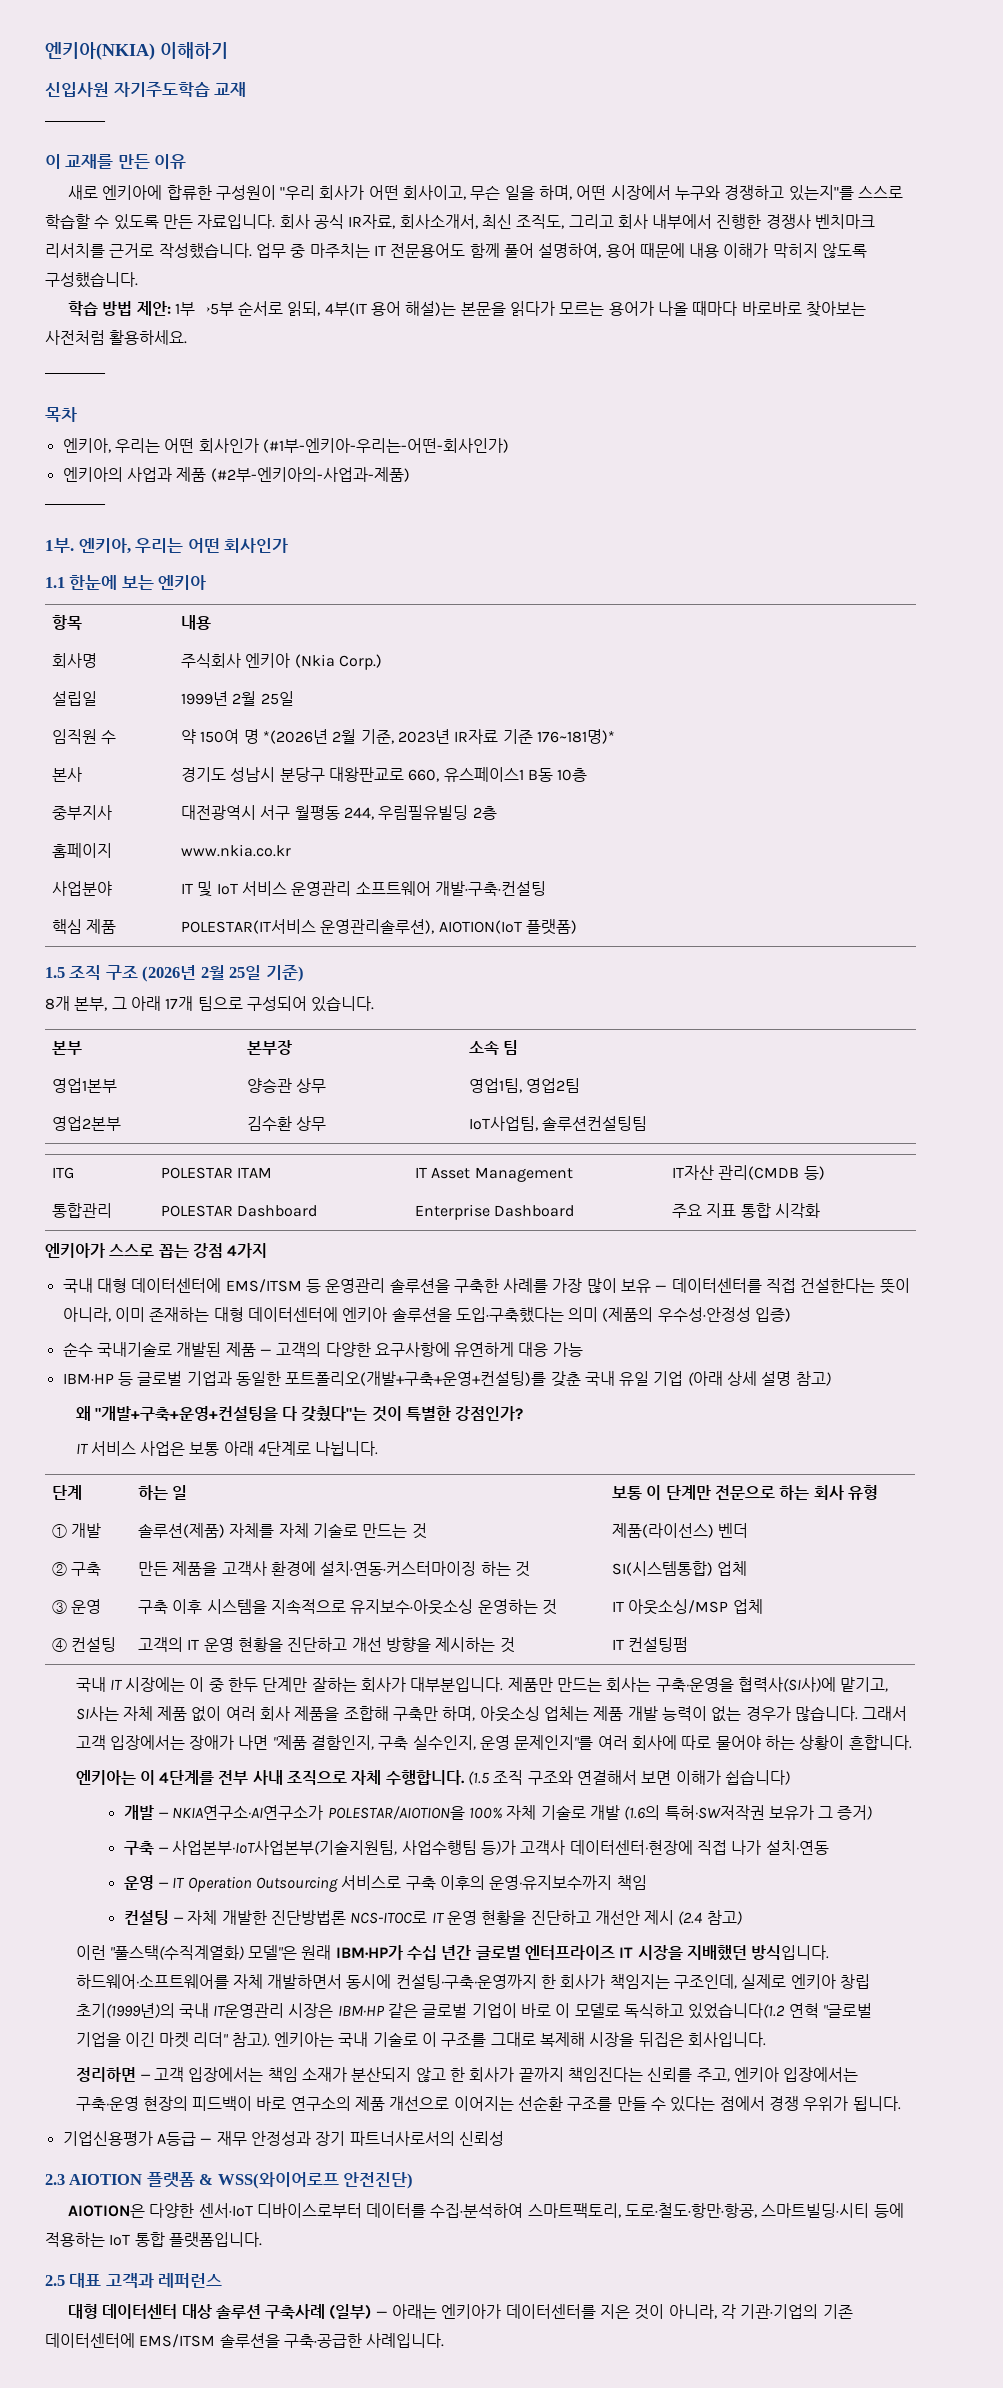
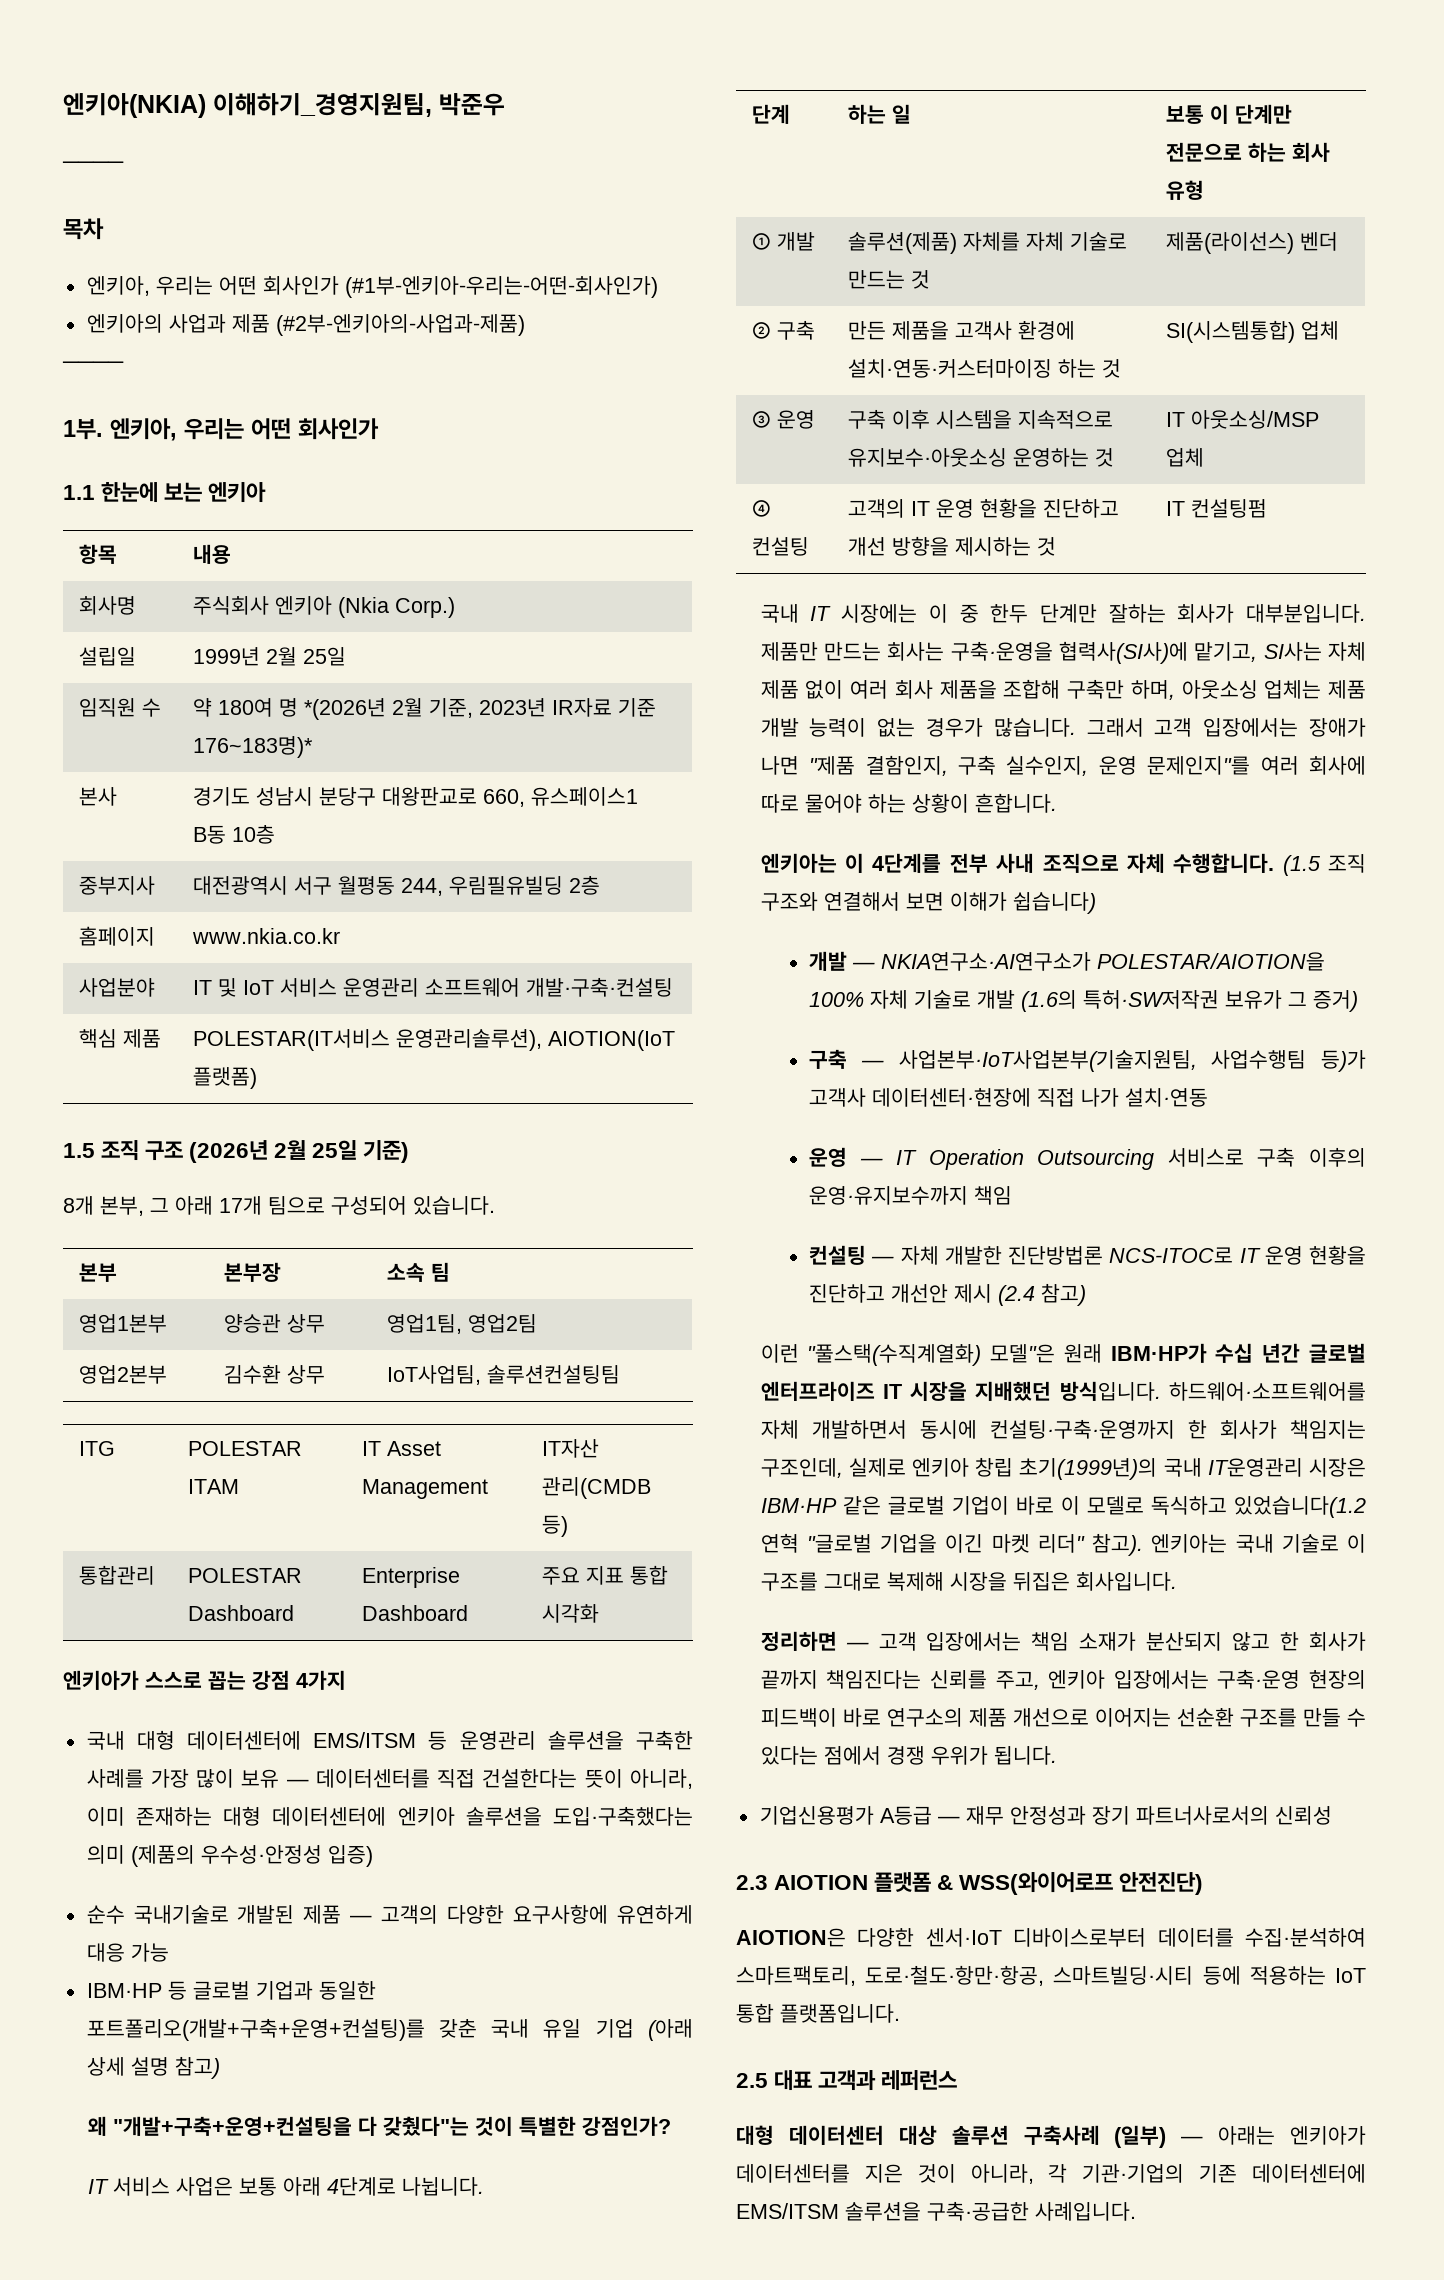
- 엔키아(NKIA) 이해하기
- 신입사원 자기주도학습 교재
- ────
- 이 교재를 만든 이유
- 새로 엔키아에 합류한 구성원이 "우리 회사가 어떤 회사이고, 무슨 일을 하며, 어떤 시장에서 누구와 경쟁하고 있는지"를 스스로 학습할 수 있도록 만든 자료입니다. 회사 공식 IR자료, 회사소개서, 최신 조직도, 그리고 회사 내부에서 진행한 경쟁사 벤치마크 리서치를 근거로 작성했습니다. 업무 중 마주치는 IT 전문용어도 함께 풀어 설명하여, 용어 때문에 내용 이해가 막히지 않도록 구성했습니다.
- 학습 방법 제안: 1부→5부 순서로 읽되, 4부(IT 용어 해설)는 본문을 읽다가 모르는 용어가 나올 때마다 바로바로 찾아보는 사전처럼 활용하세요.
+ 엔키아(NKIA) 이해하기_경영지원팀, 박준우
- 임직원 수 | 약 150여 명 *(2026년 2월 기준, 2023년 IR자료 기준 176~181명)*
+ 임직원 수 | 약 180여 명 *(2026년 2월 기준, 2023년 IR자료 기준 176~183명)*

